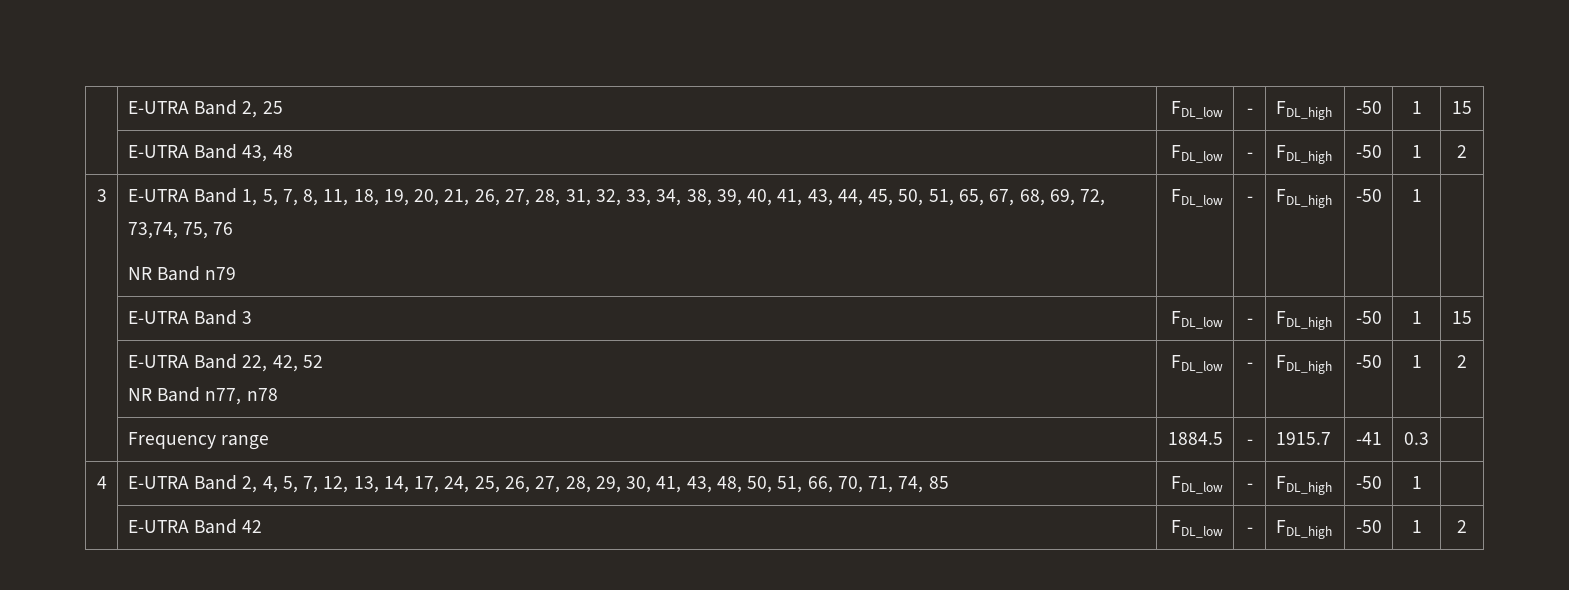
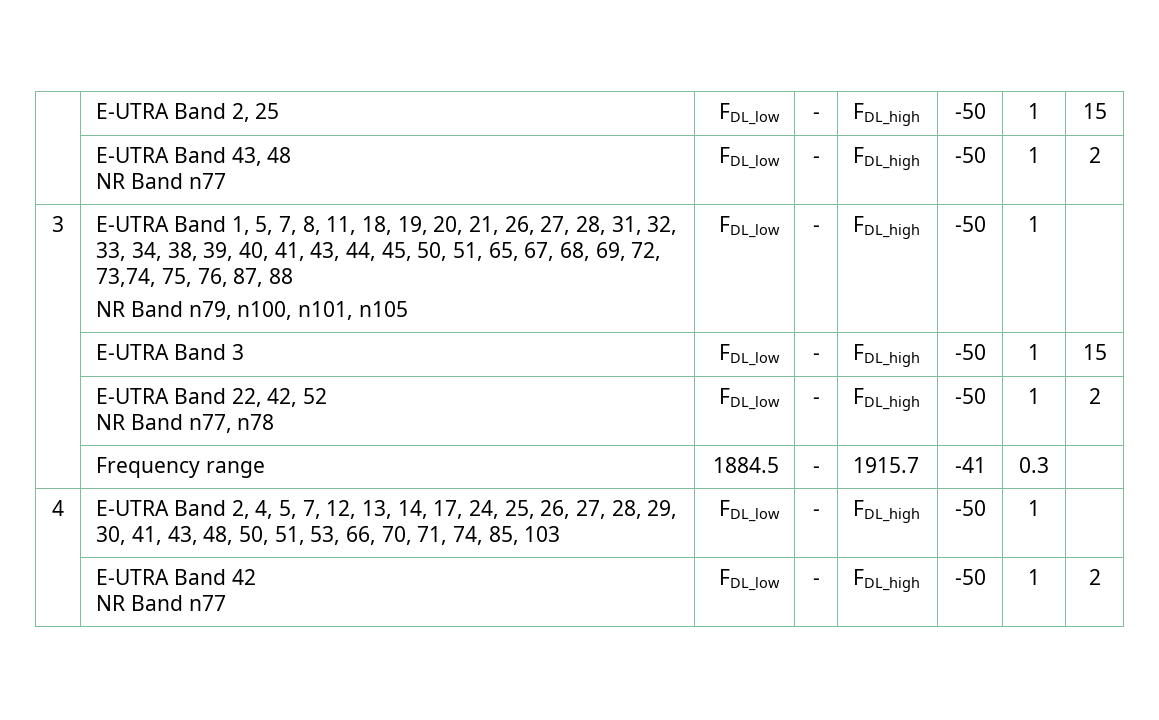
- | E-UTRA Band 43, 48 | FDL_low | - | FDL_high | -50 | 1 | 2
+ | E-UTRA Band 43, 48
+ NR Band n77 | FDL_low | - | FDL_high | -50 | 1 | 2
- E-UTRA Band 1, 5, 7, 8, 11, 18, 19, 20, 21, 26, 27, 28, 31, 32, 33, 34, 38, 39, 40, 41, 43, 44, 45, 50, 51, 65, 67, 68, 69, 72, 73,74, 75, 76
- NR Band n79
+ E-UTRA Band 1, 5, 7, 8, 11, 18, 19, 20, 21, 26, 27, 28, 31, 32, 33, 34, 38, 39, 40, 41, 43, 44, 45, 50, 51, 65, 67, 68, 69, 72, 73,74, 75, 76, 87, 88
+ NR Band n79, n100, n101, n105
- 4 | E-UTRA Band 2, 4, 5, 7, 12, 13, 14, 17, 24, 25, 26, 27, 28, 29, 30, 41, 43, 48, 50, 51, 66, 70, 71, 74, 85 | FDL_low | - | FDL_high | -50 | 1 |
+ 4 | E-UTRA Band 2, 4, 5, 7, 12, 13, 14, 17, 24, 25, 26, 27, 28, 29, 30, 41, 43, 48, 50, 51, 53, 66, 70, 71, 74, 85, 103 | FDL_low | - | FDL_high | -50 | 1 |
- | E-UTRA Band 42 | FDL_low | - | FDL_high | -50 | 1 | 2
+ | E-UTRA Band 42
+ NR Band n77 | FDL_low | - | FDL_high | -50 | 1 | 2

